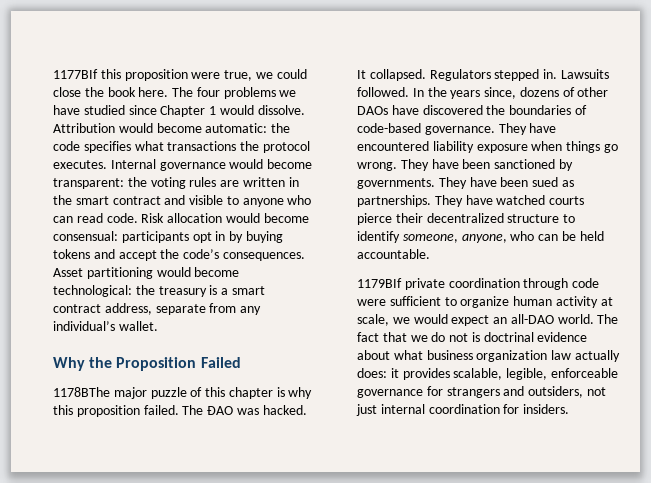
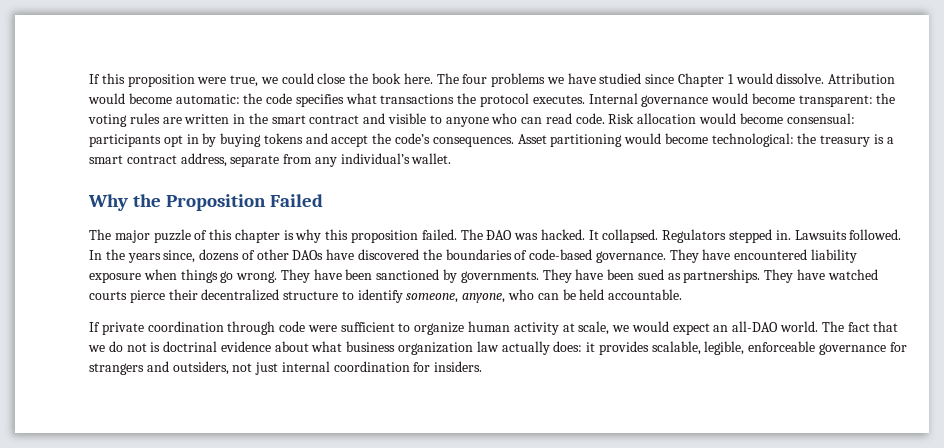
- 1177BIf this proposition were true, we could close the book here.
+ If this proposition were true, we could close the book here.
- 1178BThe major puzzle of this chapter is why this proposition failed.
+ The major puzzle of this chapter is why this proposition failed.
- 1179BIf private coordination through code were sufficient to organize human activity at scale, we would expect an all-DAO world.
+ If private coordination through code were sufficient to organize human activity at scale, we would expect an all-DAO world.

